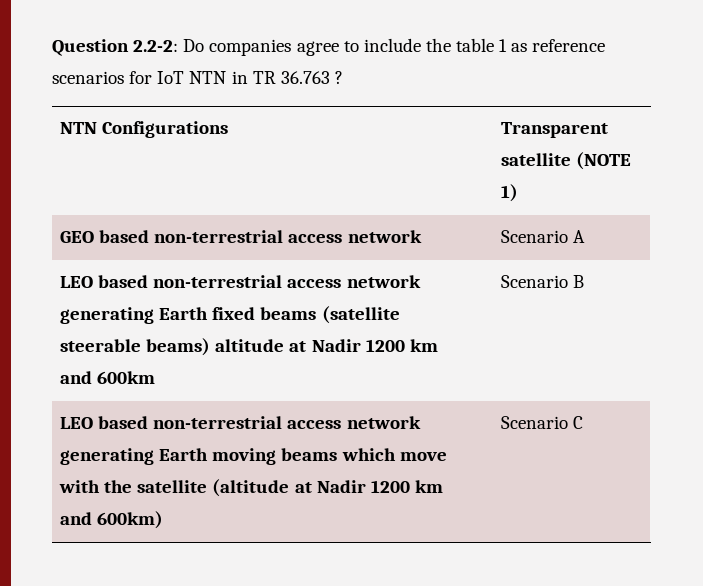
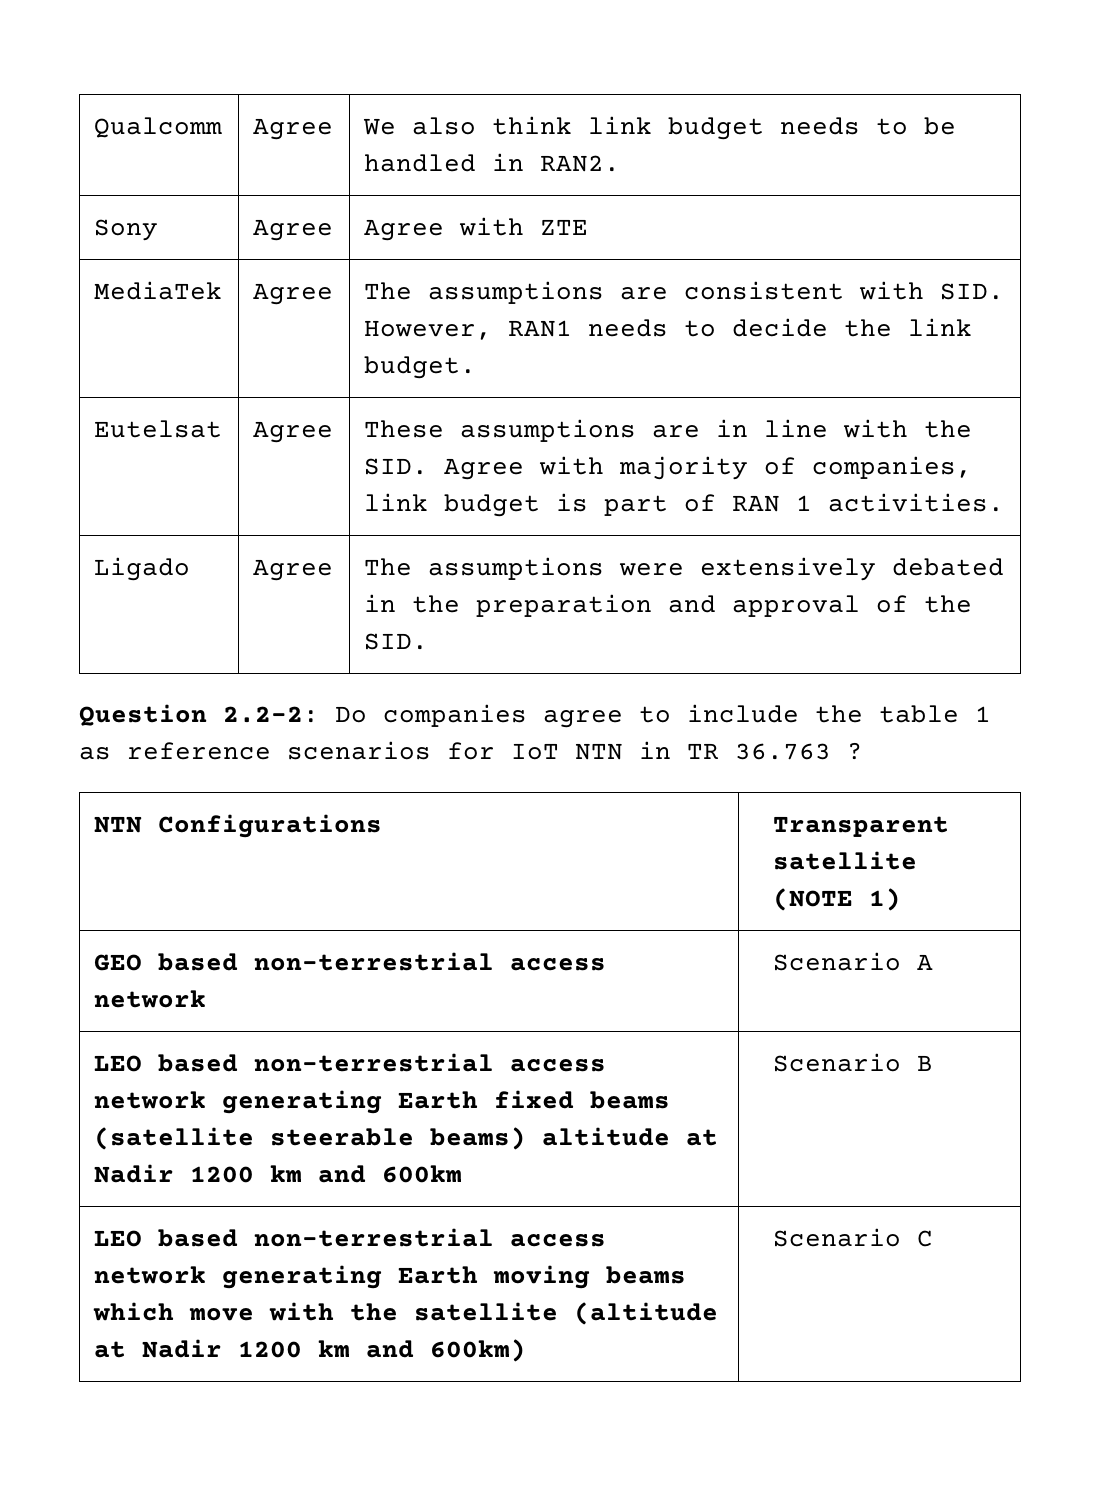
+ Qualcomm | Agree | We also think link budget needs to be handled in RAN2.
+ Sony | Agree | Agree with ZTE
+ MediaTek | Agree | The assumptions are consistent with SID. However, RAN1 needs to decide the link budget.
+ Eutelsat | Agree | These assumptions are in line with the SID. Agree with majority of companies, link budget is part of RAN 1 activities.
+ Ligado | Agree | The assumptions were extensively debated in the preparation and approval of the SID.

